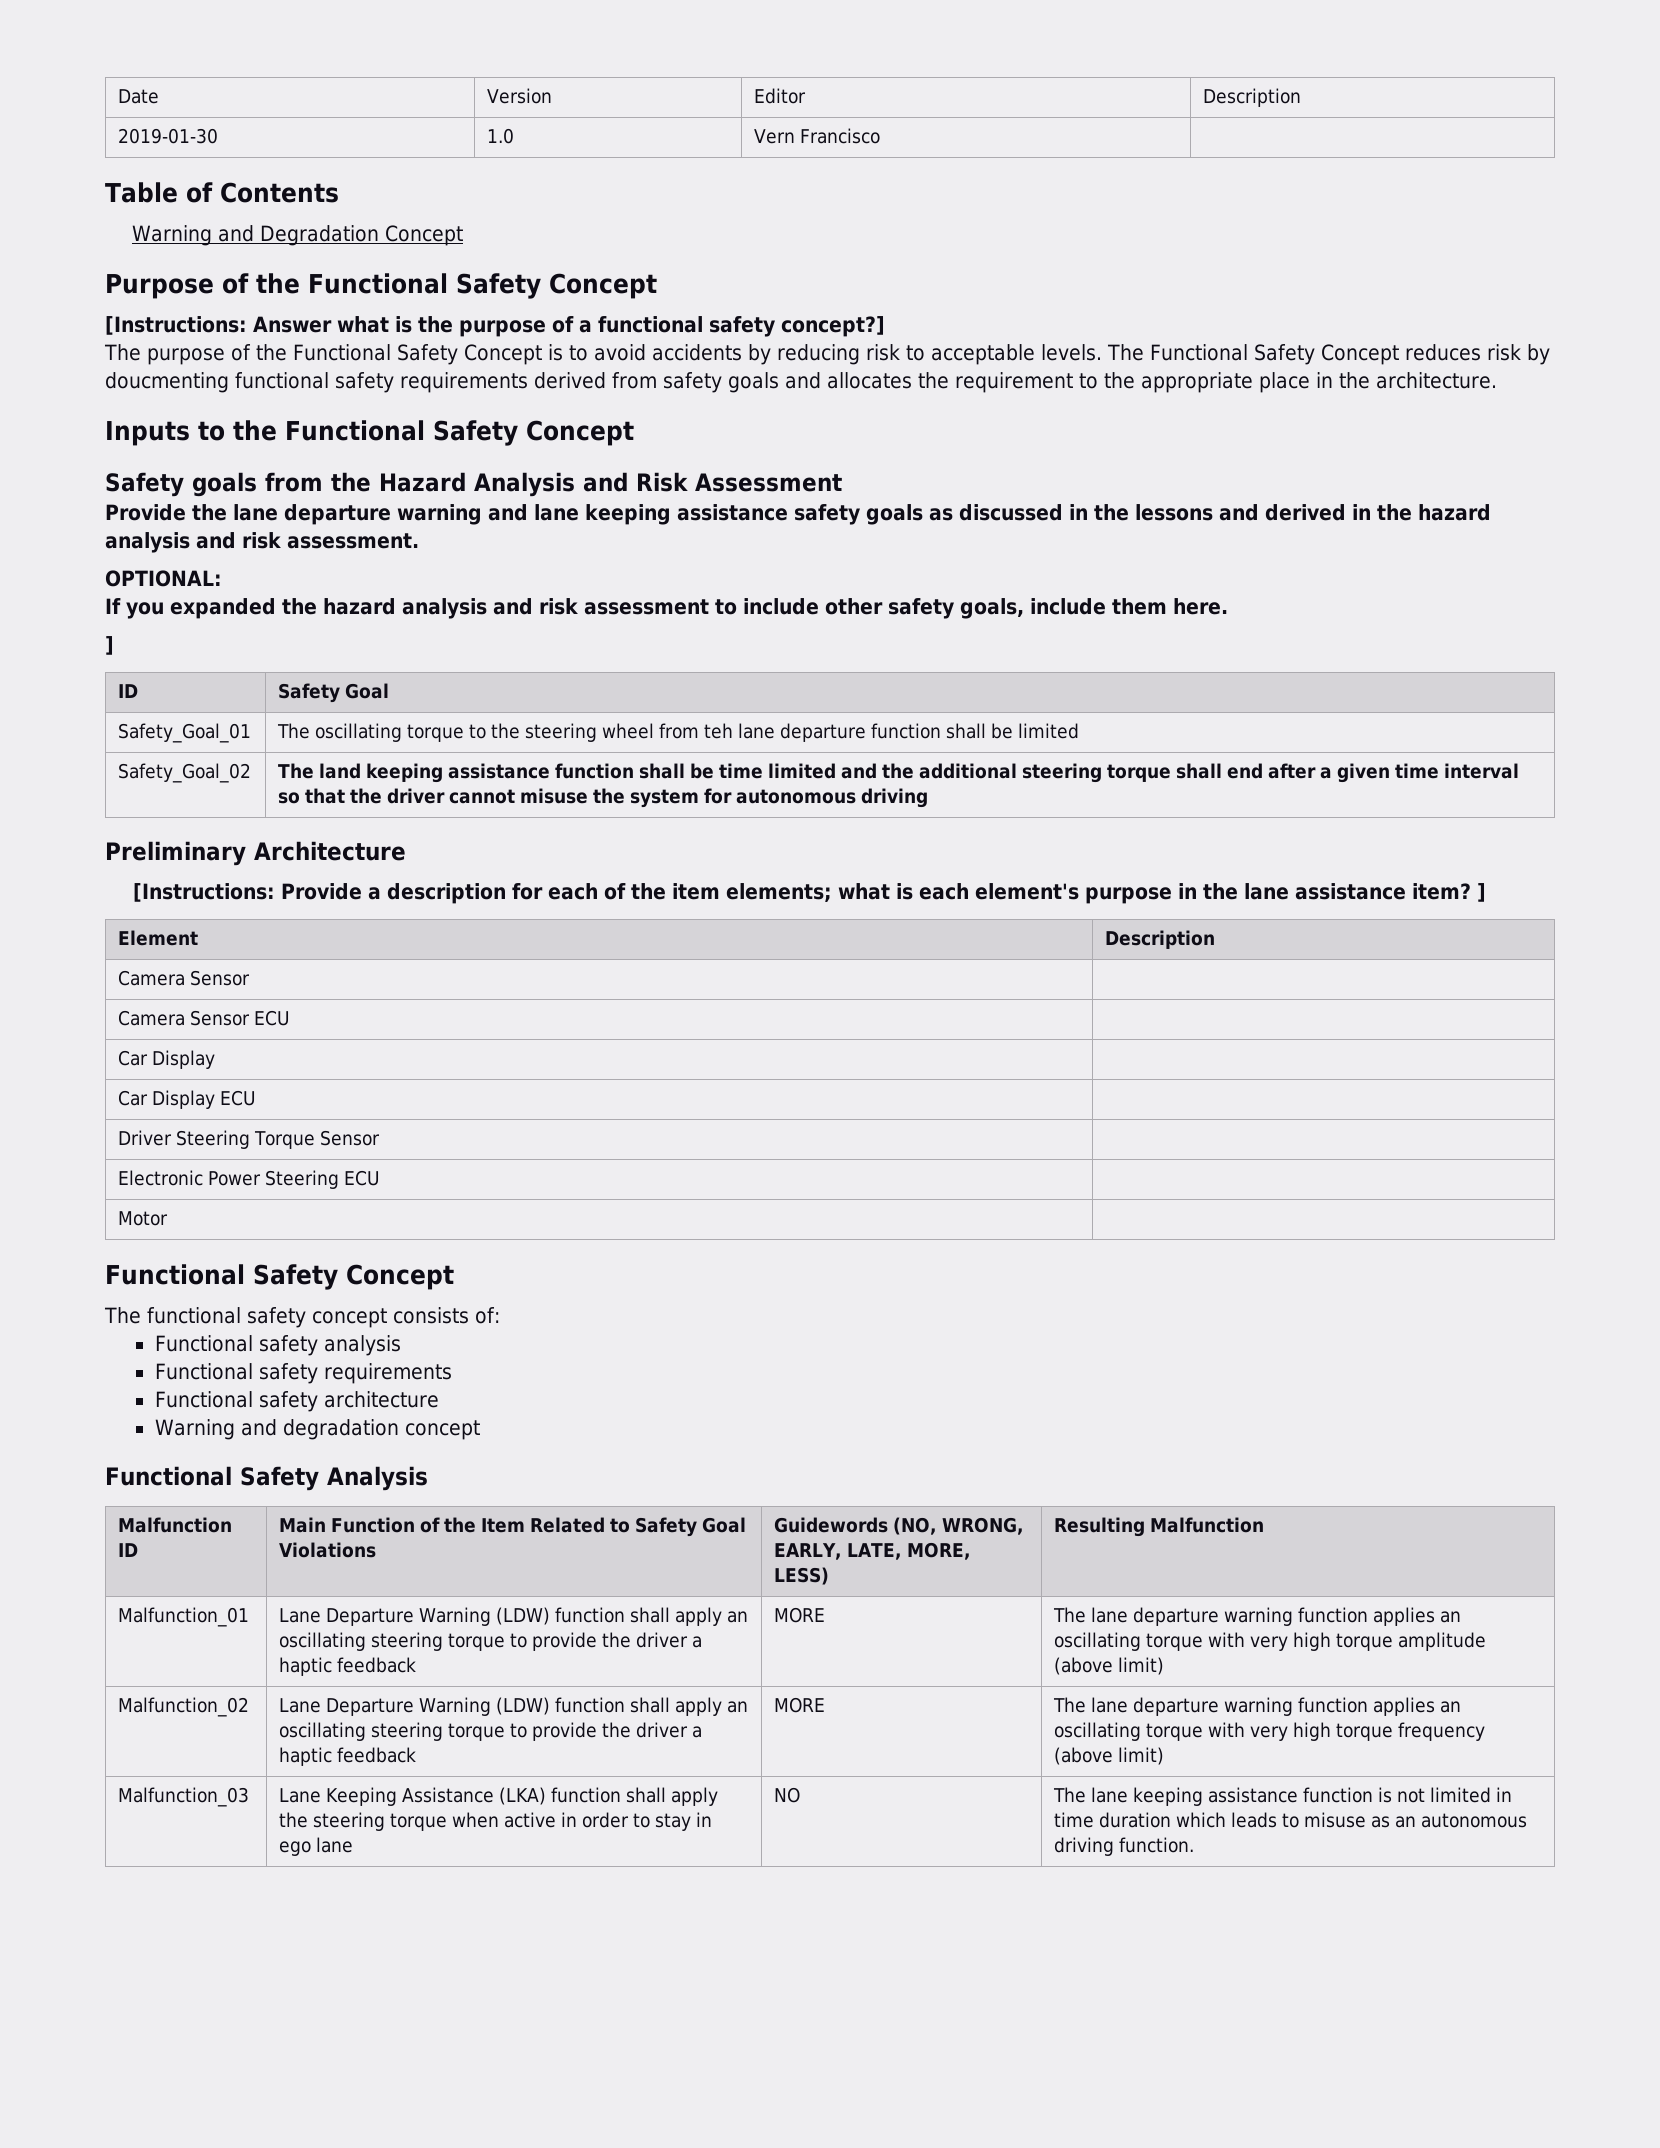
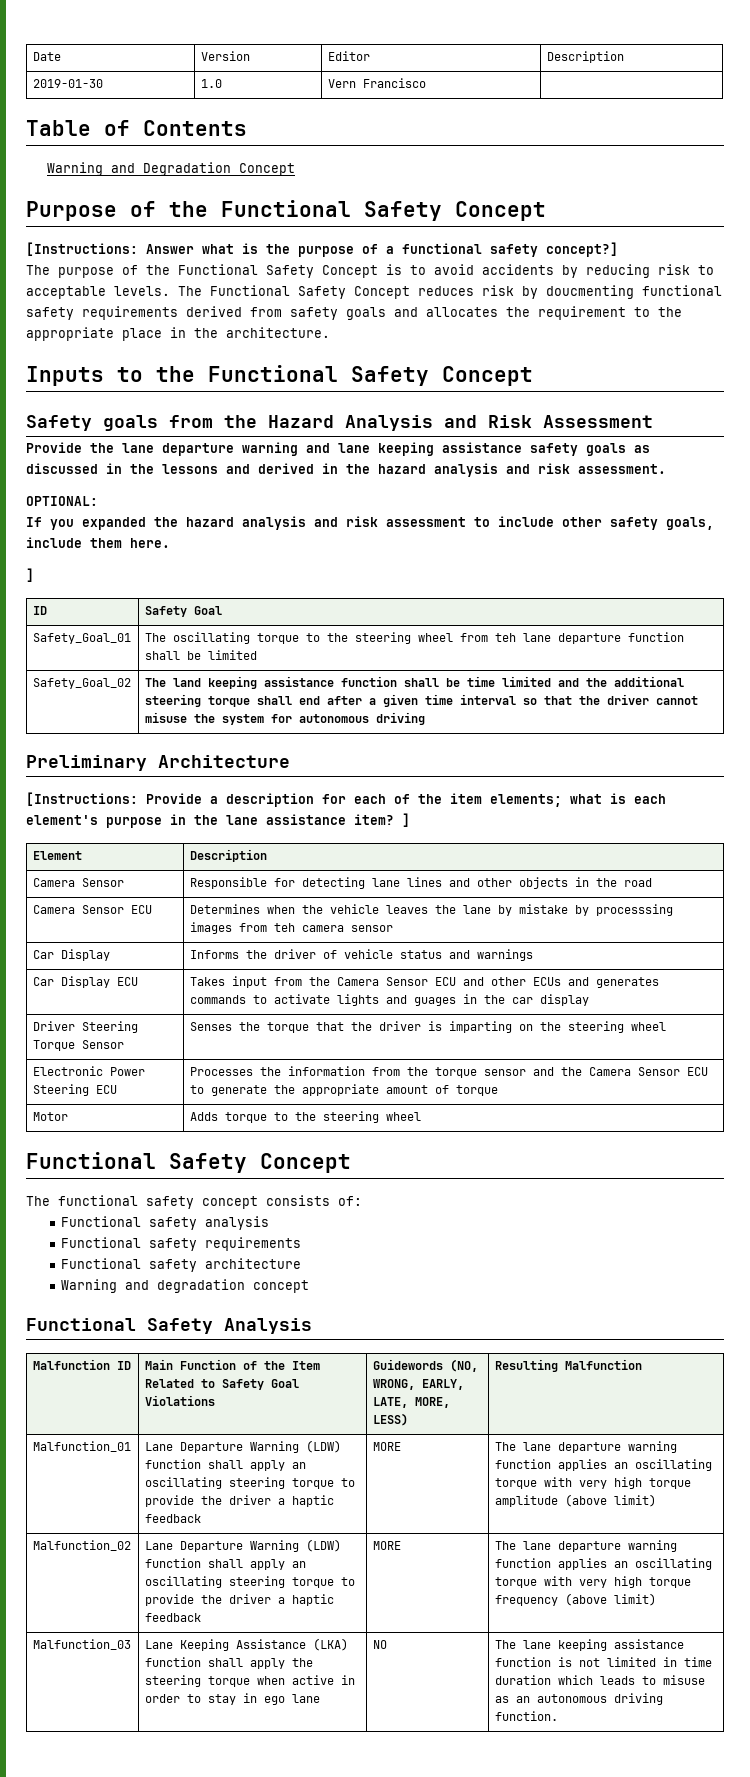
- Camera Sensor |
- Camera Sensor ECU |
- Car Display |
- Car Display ECU |
- Driver Steering Torque Sensor |
- Electronic Power Steering ECU |
- Motor |
+ Camera Sensor | Responsible for detecting lane lines and other objects in the road
+ Camera Sensor ECU | Determines when the vehicle leaves the lane by mistake by processsing images from teh camera sensor
+ Car Display | Informs the driver of vehicle status and warnings
+ Car Display ECU | Takes input from the Camera Sensor ECU and other ECUs and generates commands to activate lights and guages in the car display
+ Driver Steering Torque Sensor | Senses the torque that the driver is imparting on the steering wheel
+ Electronic Power Steering ECU | Processes the information from the torque sensor and the Camera Sensor ECU to generate the appropriate amount of torque
+ Motor | Adds torque to the steering wheel

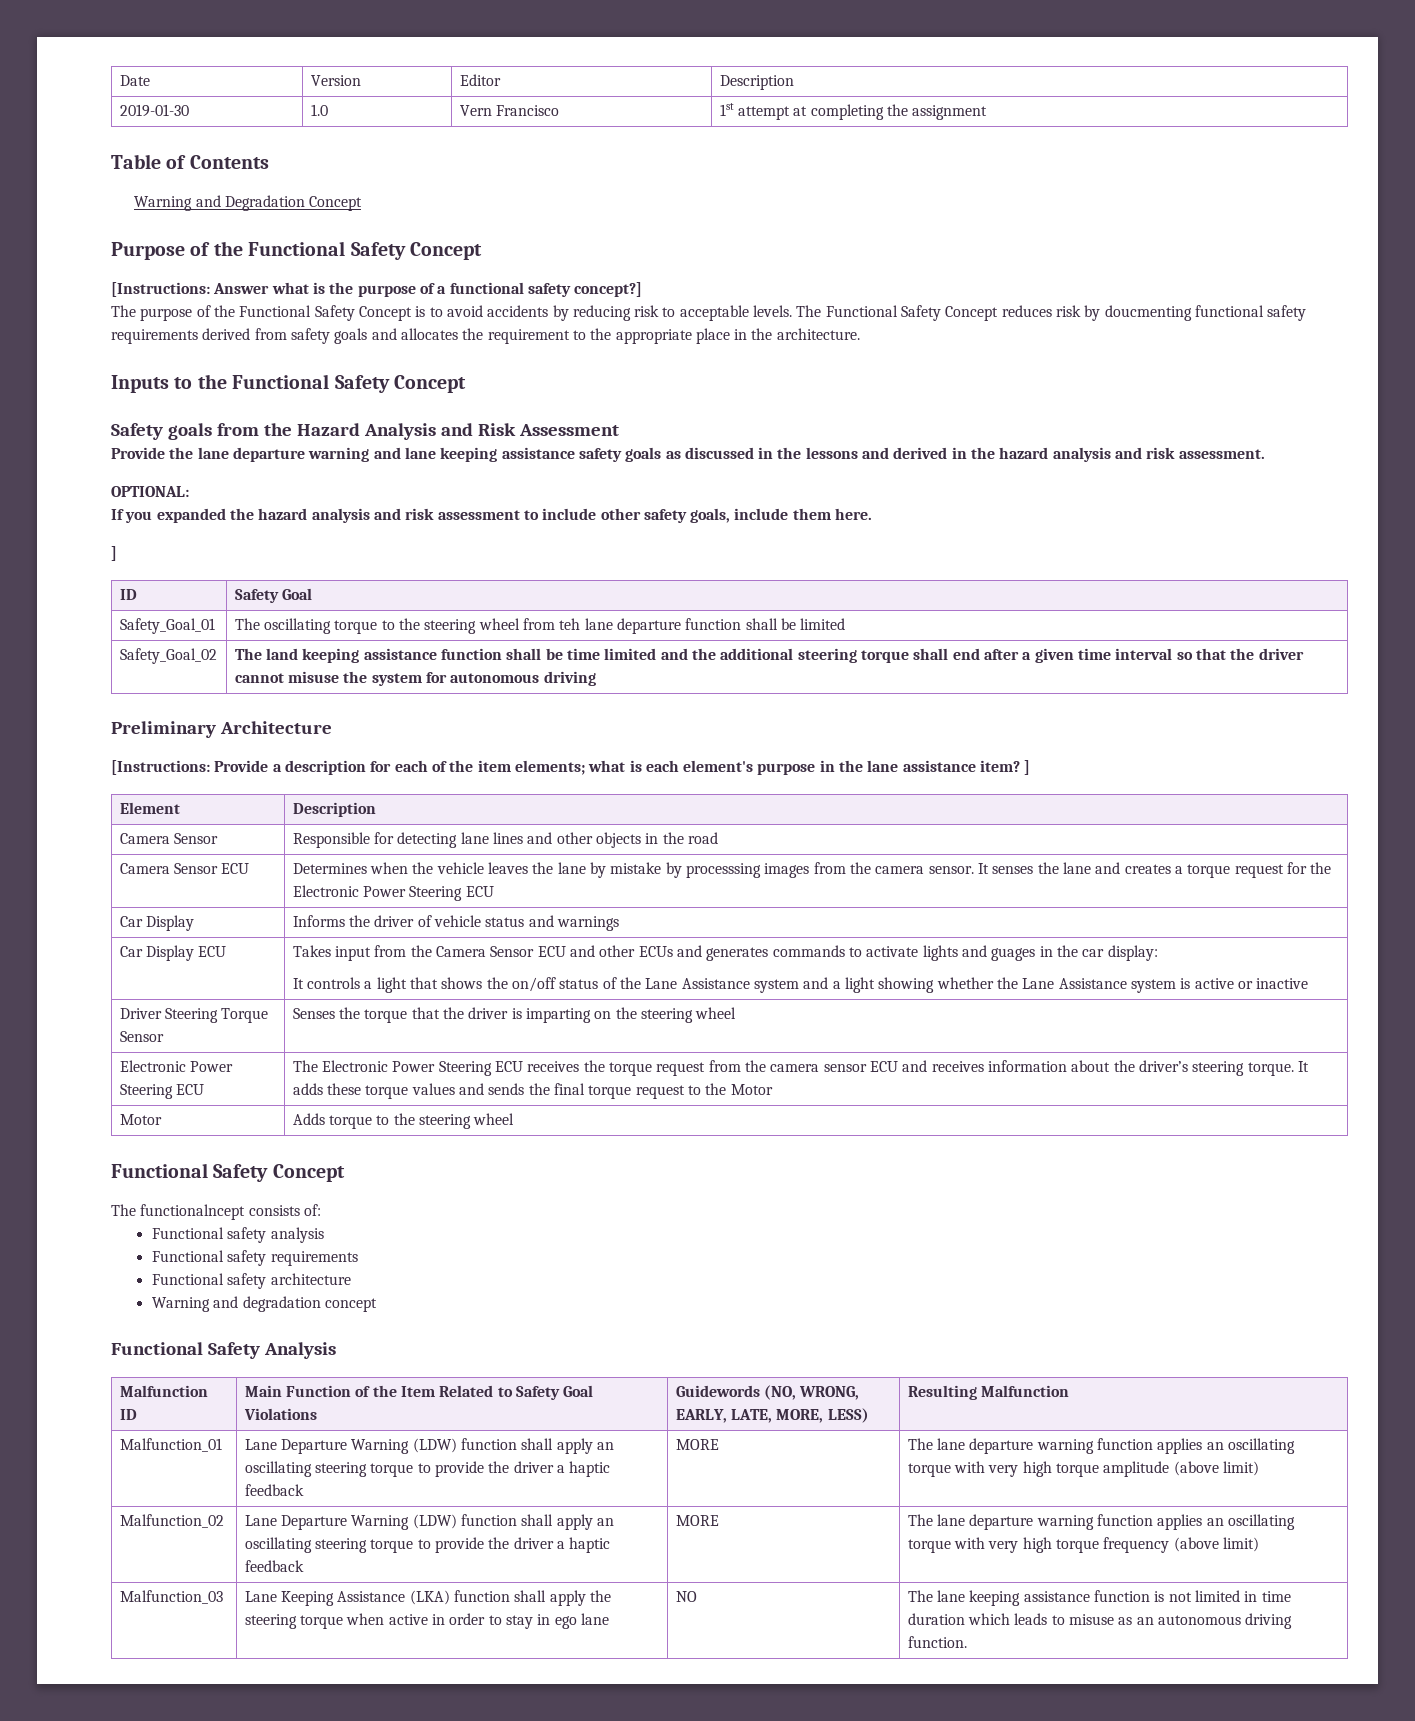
- 2019-01-30 | 1.0 | Vern Francisco |
+ 2019-01-30 | 1.0 | Vern Francisco | 1st attempt at completing the assignment
- Camera Sensor ECU | Determines when the vehicle leaves the lane by mistake by processsing images from teh camera sensor
+ Camera Sensor ECU | Determines when the vehicle leaves the lane by mistake by processsing images from the camera sensor. It senses the lane and creates a torque request for the Electronic Power Steering ECU
- Takes input from the Camera Sensor ECU and other ECUs and generates commands to activate lights and guages in the car display
+ Takes input from the Camera Sensor ECU and other ECUs and generates commands to activate lights and guages in the car display:
+ It controls a light that shows the on/off status of the Lane Assistance system and a light showing whether the Lane Assistance system is active or inactive
- Electronic Power Steering ECU | Processes the information from the torque sensor and the Camera Sensor ECU to generate the appropriate amount of torque
+ Electronic Power Steering ECU | The Electronic Power Steering ECU receives the torque request from the camera sensor ECU and receives information about the driver’s steering torque. It adds these torque values and sends the final torque request to the Motor
- The functional safety concept consists of:
+ The functionalncept consists of:

